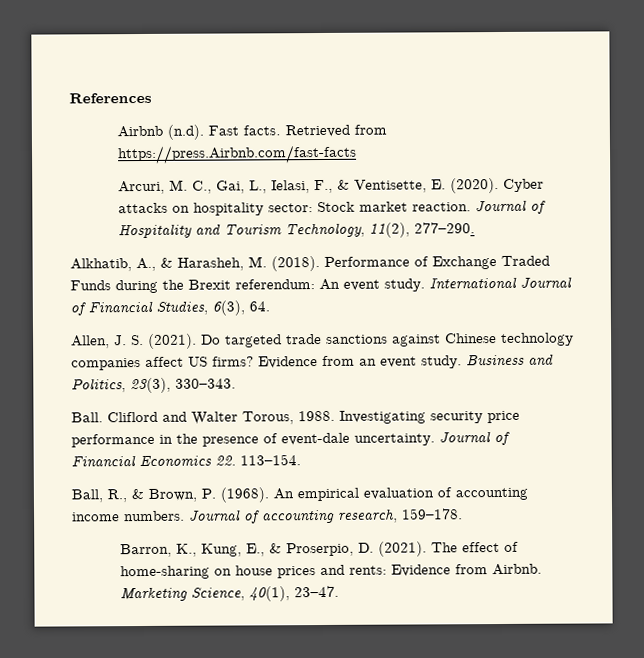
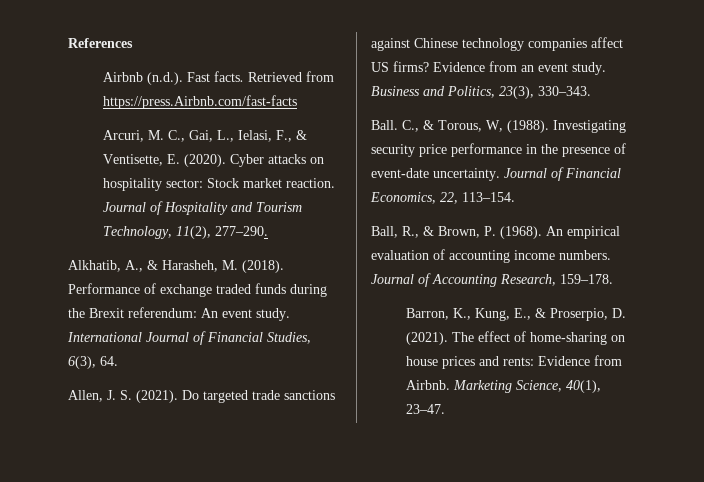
- Airbnb (n.d). Fast facts.
+ Airbnb (n.d.). Fast facts.
- Performance of Exchange Traded Funds during the Brexit referendum: An event study.
+ Performance of exchange traded funds during the Brexit referendum: An event study.
- Cliflord and Walter Torous, 1988.
+ C., & Torous, W, (1988).
- Investigating security price performance in the presence of event-dale uncertainty.
+ Investigating security price performance in the presence of event-date uncertainty.
- Journal of Financial Economics 22. 113–154.
+ Journal of Financial Economics, 22, 113–154.
- Journal of accounting research, 159–178.
+ Journal of Accounting Research, 159–178.

